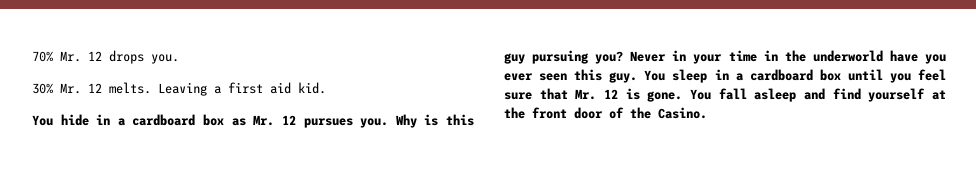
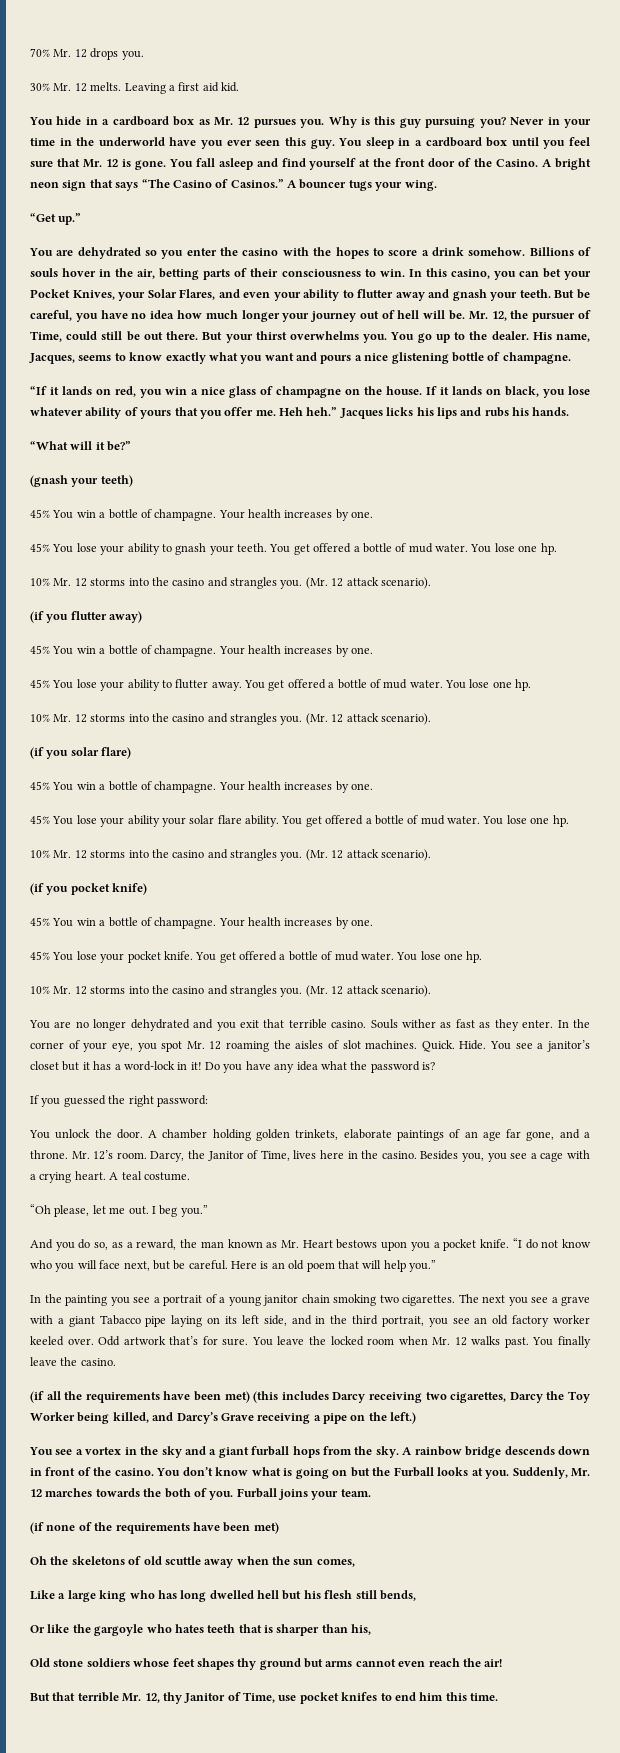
+ A bright neon sign that says “The Casino of Casinos.” A bouncer tugs your wing.
+ “Get up.”
+ You are dehydrated so you enter the casino with the hopes to score a drink somehow. Billions of souls hover in the air, betting parts of their consciousness to win. In this casino, you can bet your Pocket Knives, your Solar Flares, and even your ability to flutter away and gnash your teeth. But be careful, you have no idea how much longer your journey out of hell will be. Mr. 12, the pursuer of Time, could still be out there. But your thirst overwhelms you. You go up to the dealer. His name, Jacques, seems to know exactly what you want and pours a nice glistening bottle of champagne.
+ “If it lands on red, you win a nice glass of champagne on the house. If it lands on black, you lose whatever ability of yours that you offer me. Heh heh.” Jacques licks his lips and rubs his hands.
+ “What will it be?”
+ (gnash your teeth)
+ 45% You win a bottle of champagne. Your health increases by one.
+ 45% You lose your ability to gnash your teeth. You get offered a bottle of mud water. You lose one hp.
+ 10% Mr. 12 storms into the casino and strangles you. (Mr. 12 attack scenario).
+ (if you flutter away)
+ 45% You win a bottle of champagne. Your health increases by one.
+ 45% You lose your ability to flutter away. You get offered a bottle of mud water. You lose one hp.
+ 10% Mr. 12 storms into the casino and strangles you. (Mr. 12 attack scenario).
+ (if you solar flare)
+ 45% You win a bottle of champagne. Your health increases by one.
+ 45% You lose your ability your solar flare ability. You get offered a bottle of mud water. You lose one hp.
+ 10% Mr. 12 storms into the casino and strangles you. (Mr. 12 attack scenario).
+ (if you pocket knife)
+ 45% You win a bottle of champagne. Your health increases by one.
+ 45% You lose your pocket knife. You get offered a bottle of mud water. You lose one hp.
+ 10% Mr. 12 storms into the casino and strangles you. (Mr. 12 attack scenario).
+ You are no longer dehydrated and you exit that terrible casino. Souls wither as fast as they enter. In the corner of your eye, you spot Mr. 12 roaming the aisles of slot machines. Quick. Hide. You see a janitor’s closet but it has a word-lock in it! Do you have any idea what the password is?
+ If you guessed the right password:
+ You unlock the door. A chamber holding golden trinkets, elaborate paintings of an age far gone, and a throne. Mr. 12’s room. Darcy, the Janitor of Time, lives here in the casino. Besides you, you see a cage with a crying heart. A teal costume.
+ “Oh please, let me out. I beg you.”
+ And you do so, as a reward, the man known as Mr. Heart bestows upon you a pocket knife. “I do not know who you will face next, but be careful. Here is an old poem that will help you.”
+ In the painting you see a portrait of a young janitor chain smoking two cigarettes. The next you see a grave with a giant Tabacco pipe laying on its left side, and in the third portrait, you see an old factory worker keeled over. Odd artwork that’s for sure. You leave the locked room when Mr. 12 walks past. You finally leave the casino.
+ (if all the requirements have been met) (this includes Darcy receiving two cigarettes, Darcy the Toy Worker being killed, and Darcy’s Grave receiving a pipe on the left.)
+ You see a vortex in the sky and a giant furball hops from the sky. A rainbow bridge descends down in front of the casino. You don’t know what is going on but the Furball looks at you. Suddenly, Mr. 12 marches towards the both of you. Furball joins your team.
+ (if none of the requirements have been met)
+ Oh the skeletons of old scuttle away when the sun comes,
+ Like a large king who has long dwelled hell but his flesh still bends,
+ Or like the gargoyle who hates teeth that is sharper than his,
+ Old stone soldiers whose feet shapes thy ground but arms cannot even reach the air!
+ But that terrible Mr. 12, thy Janitor of Time, use pocket knifes to end him this time.

